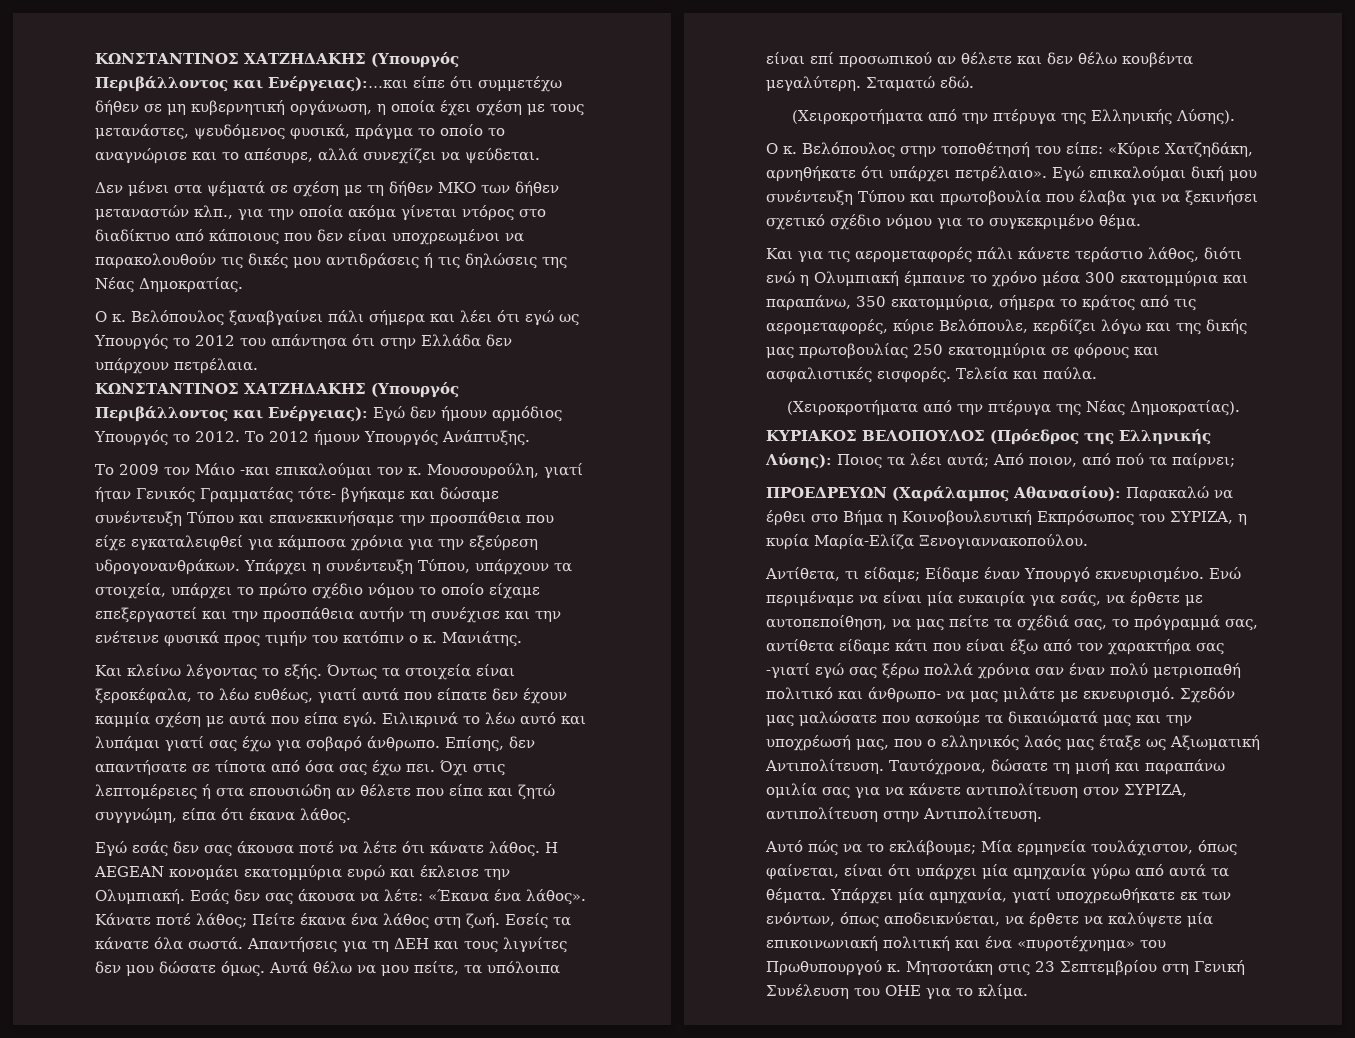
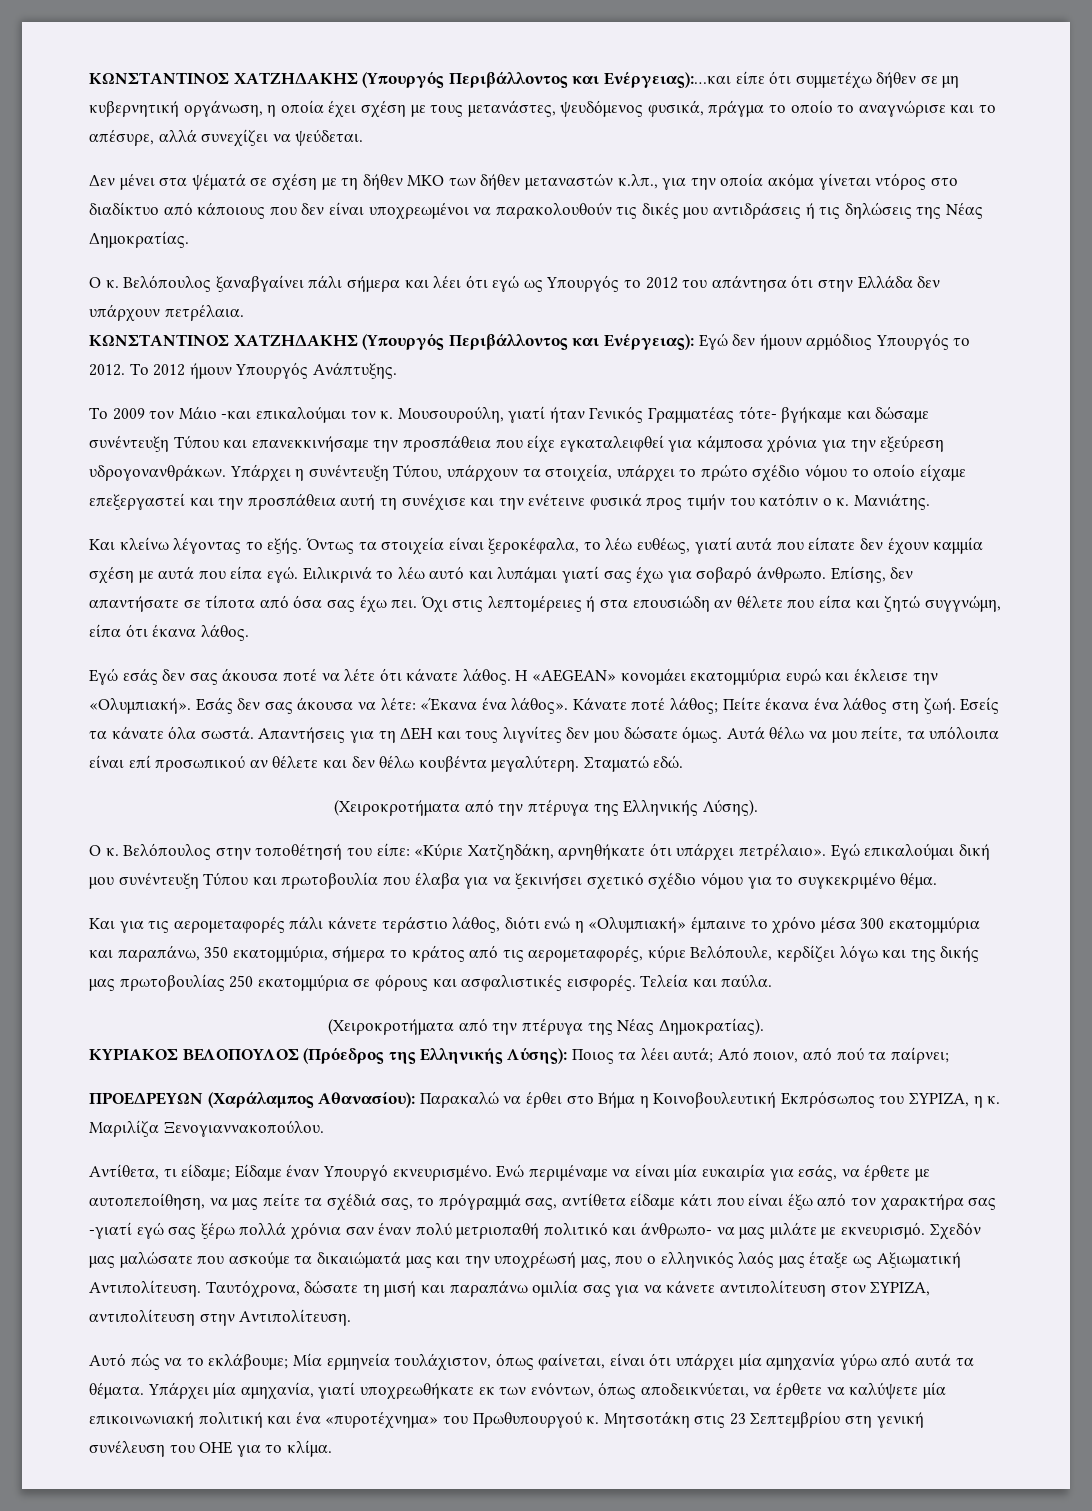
- Δεν μένει στα ψέματά σε σχέση με τη δήθεν ΜΚΟ των δήθεν μεταναστών κλπ., για την οποία ακόμα γίνεται ντόρος στο διαδίκτυο από κάποιους που δεν είναι υποχρεωμένοι να παρακολουθούν τις δικές μου αντιδράσεις ή τις δηλώσεις της Νέας Δημοκρατίας.
+ Δεν μένει στα ψέματά σε σχέση με τη δήθεν ΜΚΟ των δήθεν μεταναστών κ.λπ., για την οποία ακόμα γίνεται ντόρος στο διαδίκτυο από κάποιους που δεν είναι υποχρεωμένοι να παρακολουθούν τις δικές μου αντιδράσεις ή τις δηλώσεις της Νέας Δημοκρατίας.
- Υπάρχει η συνέντευξη Τύπου, υπάρχουν τα στοιχεία, υπάρχει το πρώτο σχέδιο νόμου το οποίο είχαμε επεξεργαστεί και την προσπάθεια αυτήν τη συνέχισε και την ενέτεινε φυσικά προς τιμήν του κατόπιν ο κ.
+ Υπάρχει η συνέντευξη Τύπου, υπάρχουν τα στοιχεία, υπάρχει το πρώτο σχέδιο νόμου το οποίο είχαμε επεξεργαστεί και την προσπάθεια αυτή τη συνέχισε και την ενέτεινε φυσικά προς τιμήν του κατόπιν ο κ.
- Η AEGEAN κονομάει εκατομμύρια ευρώ και έκλεισε την Ολυμπιακή.
+ Η «AEGEAN» κονομάει εκατομμύρια ευρώ και έκλεισε την «Ολυμπιακή».
- Και για τις αερομεταφορές πάλι κάνετε τεράστιο λάθος, διότι ενώ η Ολυμπιακή έμπαινε το χρόνο μέσα 300 εκατομμύρια και παραπάνω, 350 εκατομμύρια, σήμερα το κράτος από τις αερομεταφορές, κύριε Βελόπουλε, κερδίζει λόγω και της δικής μας πρωτοβουλίας 250 εκατομμύρια σε φόρους και ασφαλιστικές εισφορές.
+ Και για τις αερομεταφορές πάλι κάνετε τεράστιο λάθος, διότι ενώ η «Ολυμπιακή» έμπαινε το χρόνο μέσα 300 εκατομμύρια και παραπάνω, 350 εκατομμύρια, σήμερα το κράτος από τις αερομεταφορές, κύριε Βελόπουλε, κερδίζει λόγω και της δικής μας πρωτοβουλίας 250 εκατομμύρια σε φόρους και ασφαλιστικές εισφορές.
- ΠΡΟΕΔΡΕΥΩΝ (Χαράλαμπος Αθανασίου): Παρακαλώ να έρθει στο Βήμα η Κοινοβουλευτική Εκπρόσωπος του ΣΥΡΙΖΑ, η κυρία Μαρία-Ελίζα Ξενογιαννακοπούλου.
+ ΠΡΟΕΔΡΕΥΩΝ (Χαράλαμπος Αθανασίου): Παρακαλώ να έρθει στο Βήμα η Κοινοβουλευτική Εκπρόσωπος του ΣΥΡΙΖΑ, η κ. Μαριλίζα Ξενογιαννακοπούλου.
- Μητσοτάκη στις 23 Σεπτεμβρίου στη Γενική Συνέλευση του ΟΗΕ για το κλίμα.
+ Μητσοτάκη στις 23 Σεπτεμβρίου στη γενική συνέλευση του ΟΗΕ για το κλίμα.

